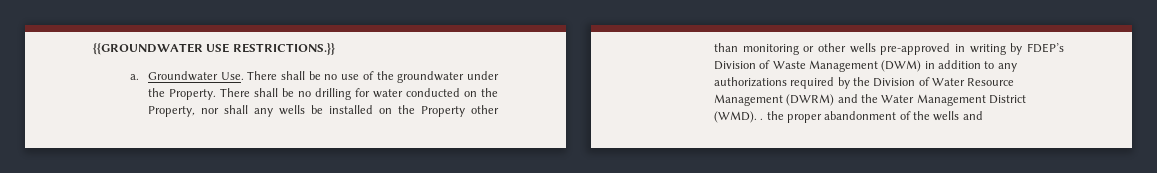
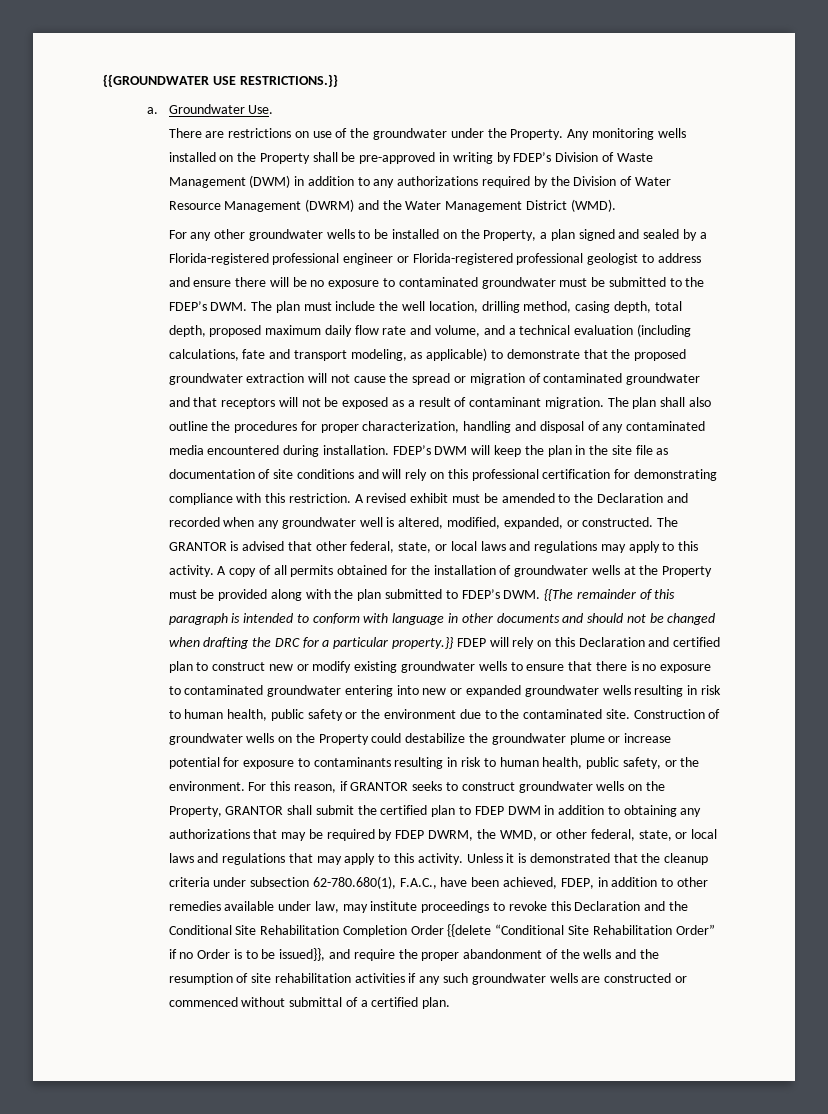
- Groundwater Use. There shall be no use of the groundwater under the Property.
+ Groundwater Use.
+ There are restrictions on use of the groundwater under the Property.
- There shall be no drilling for water conducted on the Property, nor shall any wells be installed on the Property other than monitoring or other wells pre-approved in writing by FDEP’s Division of Waste Management (DWM) in addition to any authorizations required by the Division of Water Resource Management (DWRM) and the Water Management District (WMD). . the proper abandonment of the wells and
+ Any monitoring wells installed on the Property shall be pre-approved in writing by FDEP’s Division of Waste Management (DWM) in addition to any authorizations required by the Division of Water Resource Management (DWRM) and the Water Management District (WMD).
+ For any other groundwater wells to be installed on the Property, a plan signed and sealed by a Florida-registered professional engineer or Florida-registered professional geologist to address and ensure there will be no exposure to contaminated groundwater must be submitted to the FDEP’s DWM. The plan must include the well location, drilling method, casing depth, total depth, proposed maximum daily flow rate and volume, and a technical evaluation (including calculations, fate and transport modeling, as applicable) to demonstrate that the proposed groundwater extraction will not cause the spread or migration of contaminated groundwater and that receptors will not be exposed as a result of contaminant migration. The plan shall also outline the procedures for proper characterization, handling and disposal of any contaminated media encountered during installation. FDEP’s DWM will keep the plan in the site file as documentation of site conditions and will rely on this professional certification for demonstrating compliance with this restriction. A revised exhibit must be amended to the Declaration and recorded when any groundwater well is altered, modified, expanded, or constructed. The GRANTOR is advised that other federal, state, or local laws and regulations may apply to this activity. A copy of all permits obtained for the installation of groundwater wells at the Property must be provided along with the plan submitted to FDEP’s DWM. {{The remainder of this paragraph is intended to conform with language in other documents and should not be changed when drafting the DRC for a particular property.}} FDEP will rely on this Declaration and certified plan to construct new or modify existing groundwater wells to ensure that there is no exposure to contaminated groundwater entering into new or expanded groundwater wells resulting in risk to human health, public safety or the environment due to the contaminated site. Construction of groundwater wells on the Property could destabilize the groundwater plume or increase potential for exposure to contaminants resulting in risk to human health, public safety, or the environment. For this reason, if GRANTOR seeks to construct groundwater wells on the Property, GRANTOR shall submit the certified plan to FDEP DWM in addition to obtaining any authorizations that may be required by FDEP DWRM, the WMD, or other federal, state, or local laws and regulations that may apply to this activity. Unless it is demonstrated that the cleanup criteria under subsection 62-780.680(1), F.A.C., have been achieved, FDEP, in addition to other remedies available under law, may institute proceedings to revoke this Declaration and the Conditional Site Rehabilitation Completion Order {{delete “Conditional Site Rehabilitation Order” if no Order is to be issued}}, and require the proper abandonment of the wells and the resumption of site rehabilitation activities if any such groundwater wells are constructed or commenced without submittal of a certified plan.

